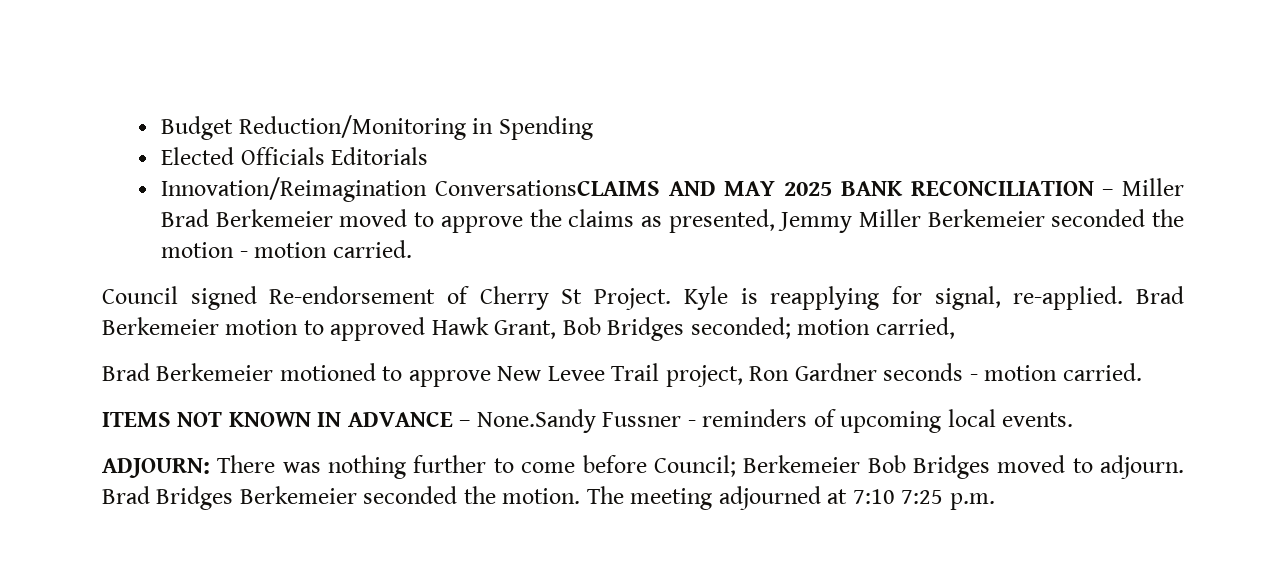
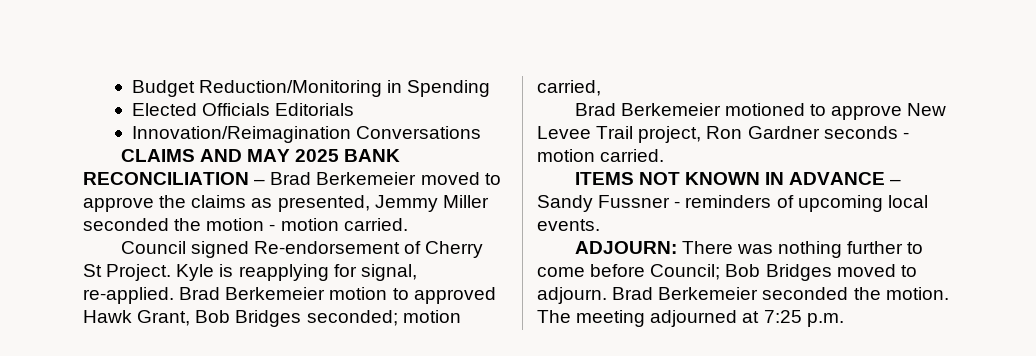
- Innovation/Reimagination ConversationsCLAIMS AND MAY 2025 BANK RECONCILIATION – Miller Brad Berkemeier moved to approve the claims as presented, Jemmy Miller Berkemeier seconded the motion - motion carried.
+ Innovation/Reimagination Conversations
+ CLAIMS AND MAY 2025 BANK RECONCILIATION – Brad Berkemeier moved to approve the claims as presented, Jemmy Miller seconded the motion - motion carried.
- ITEMS NOT KNOWN IN ADVANCE – None.Sandy Fussner - reminders of upcoming local events.
+ ITEMS NOT KNOWN IN ADVANCE – Sandy Fussner - reminders of upcoming local events.
- ADJOURN: There was nothing further to come before Council; Berkemeier Bob Bridges moved to adjourn.
+ ADJOURN: There was nothing further to come before Council; Bob Bridges moved to adjourn.
- Brad Bridges Berkemeier seconded the motion.
+ Brad Berkemeier seconded the motion.
- The meeting adjourned at 7:10 7:25 p.m.
+ The meeting adjourned at 7:25 p.m.

